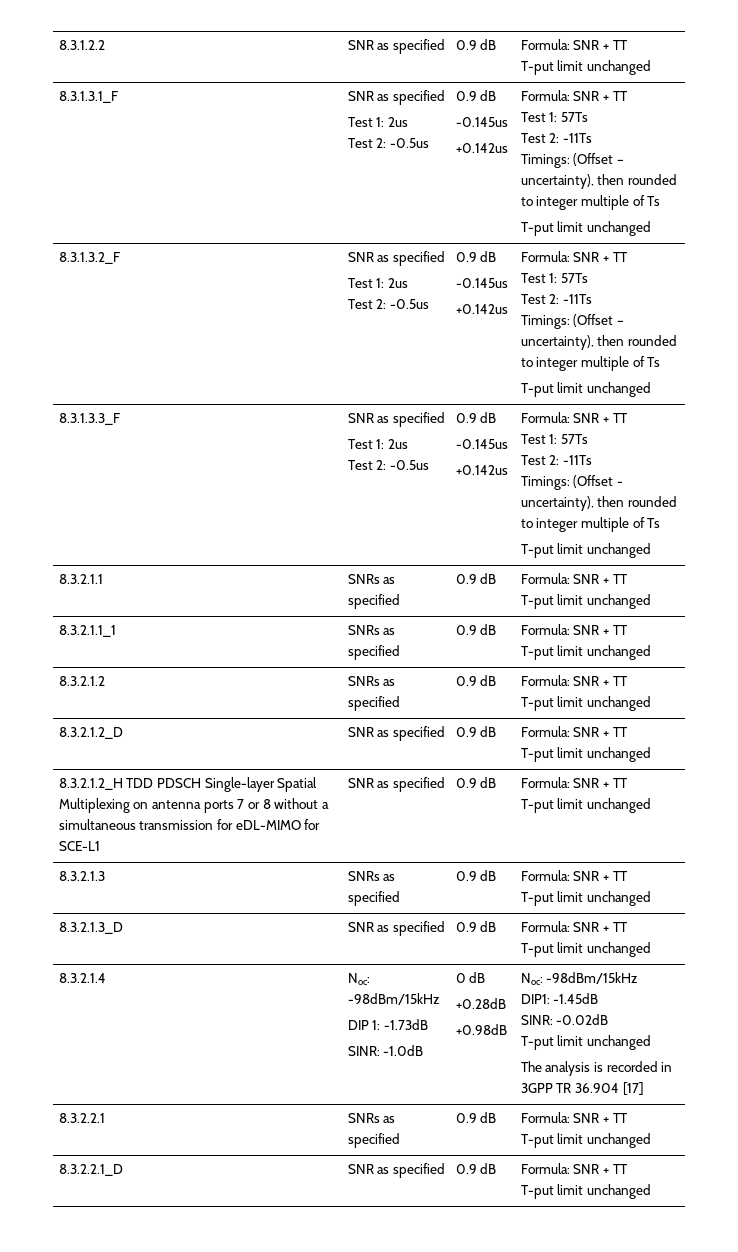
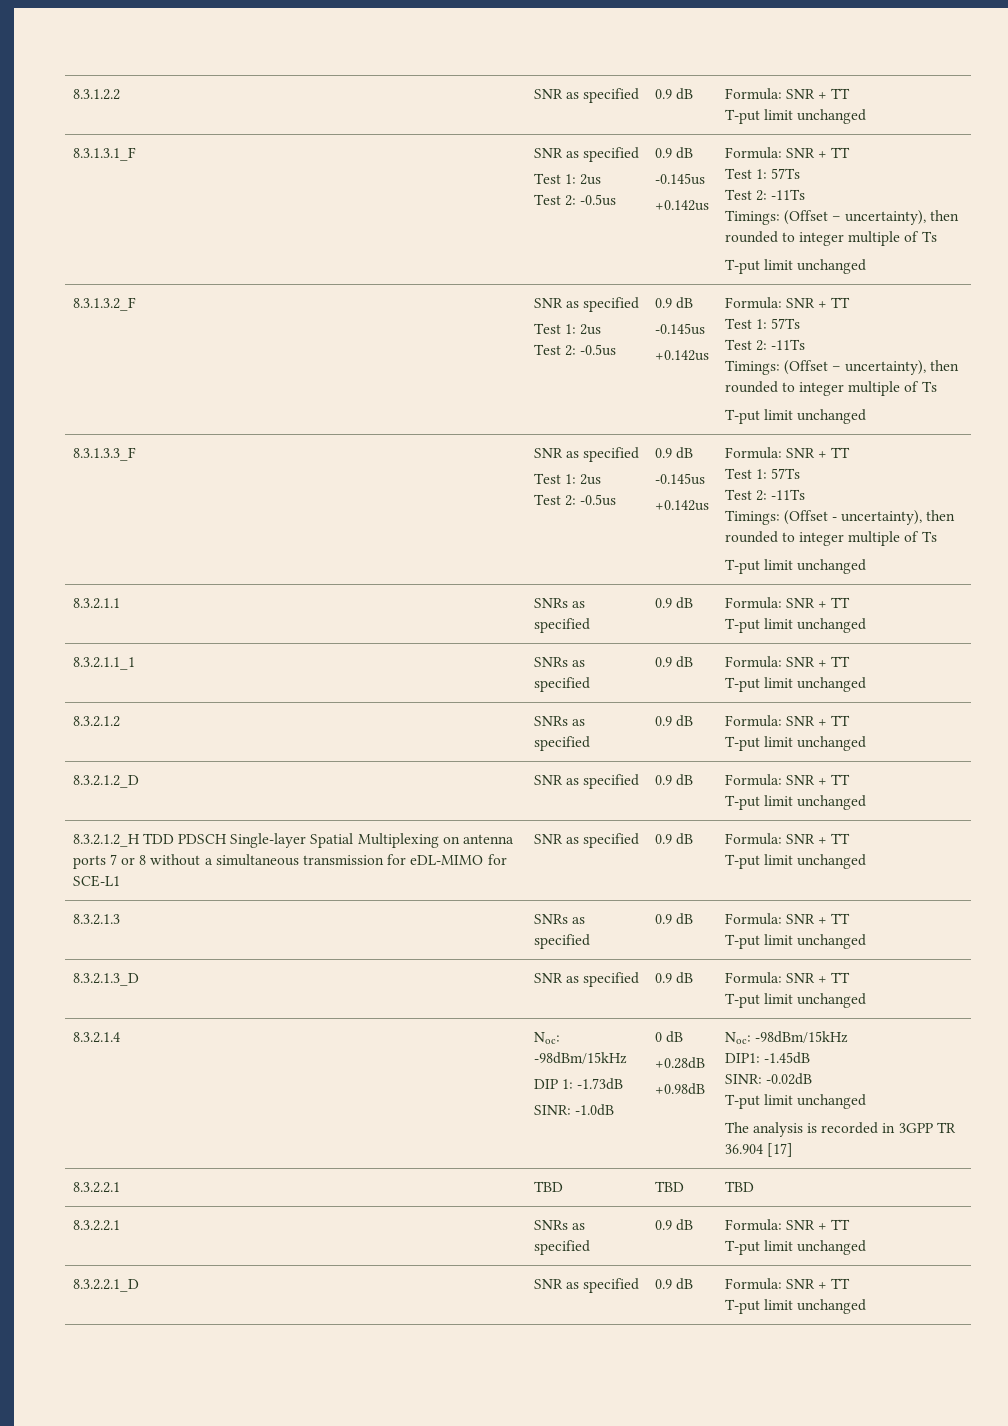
+ 8.3.2.2.1 | TBD | TBD | TBD

